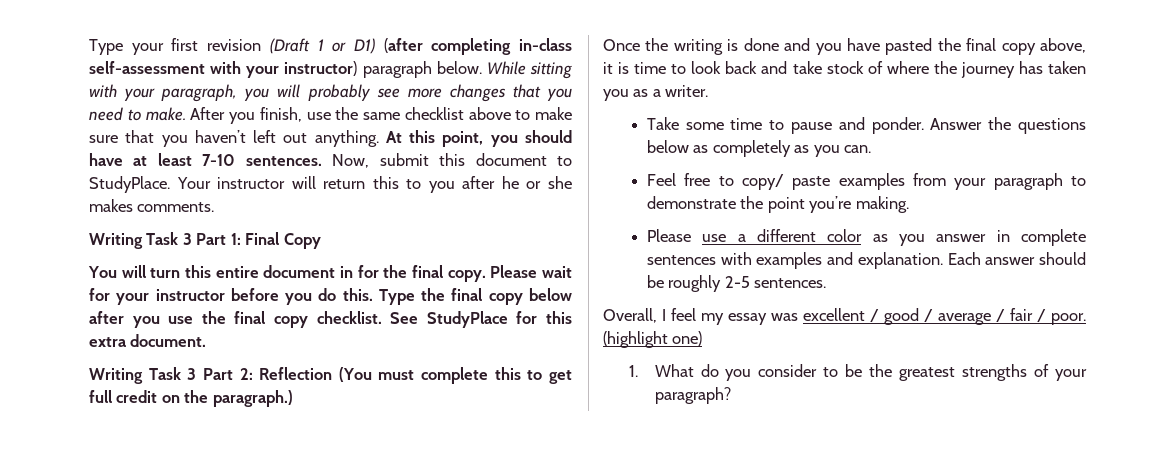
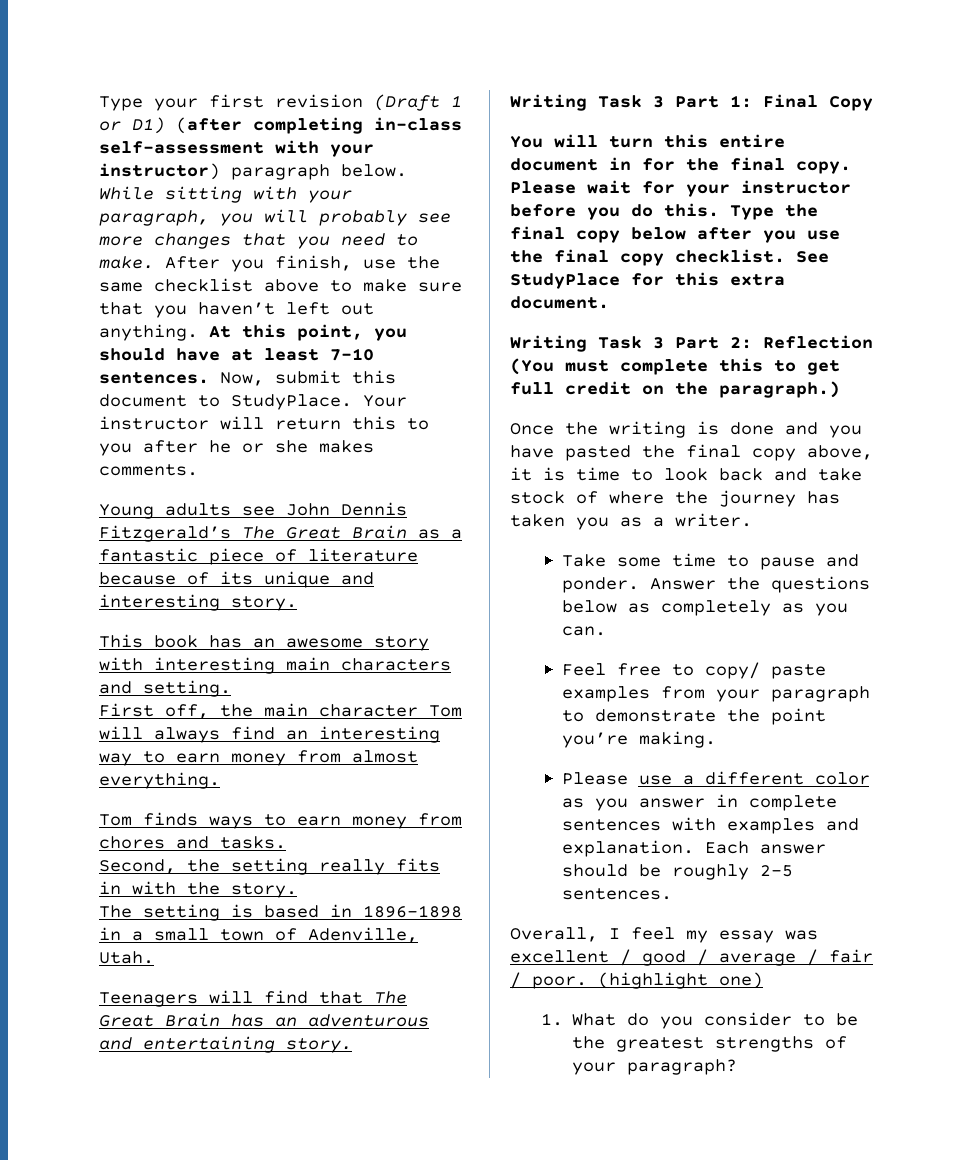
+ Young adults see John Dennis Fitzgerald’s The Great Brain as a fantastic piece of literature because of its unique and interesting story.
+ This book has an awesome story with interesting main characters and setting.
+ First off, the main character Tom will always find an interesting way to earn money from almost everything.
+ Tom finds ways to earn money from chores and tasks.
+ Second, the setting really fits in with the story.
+ The setting is based in 1896-1898 in a small town of Adenville, Utah.
+ Teenagers will find that The Great Brain has an adventurous and entertaining story.

